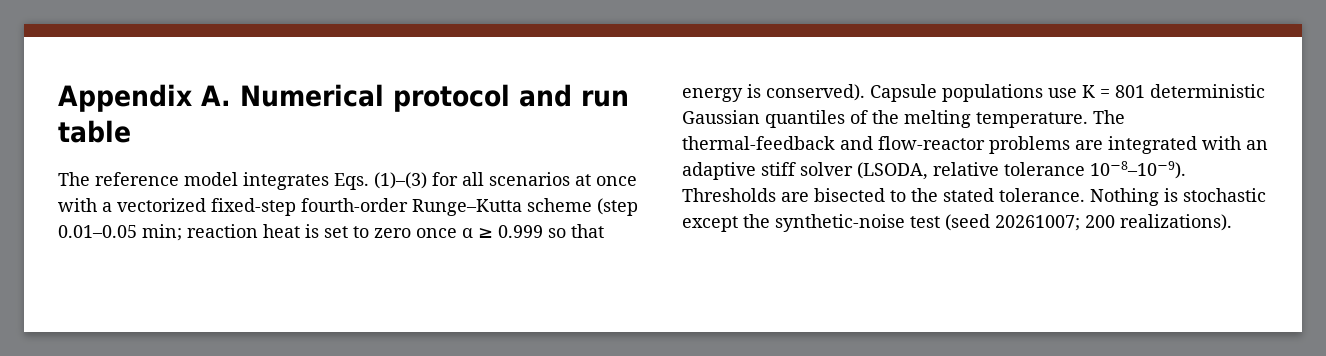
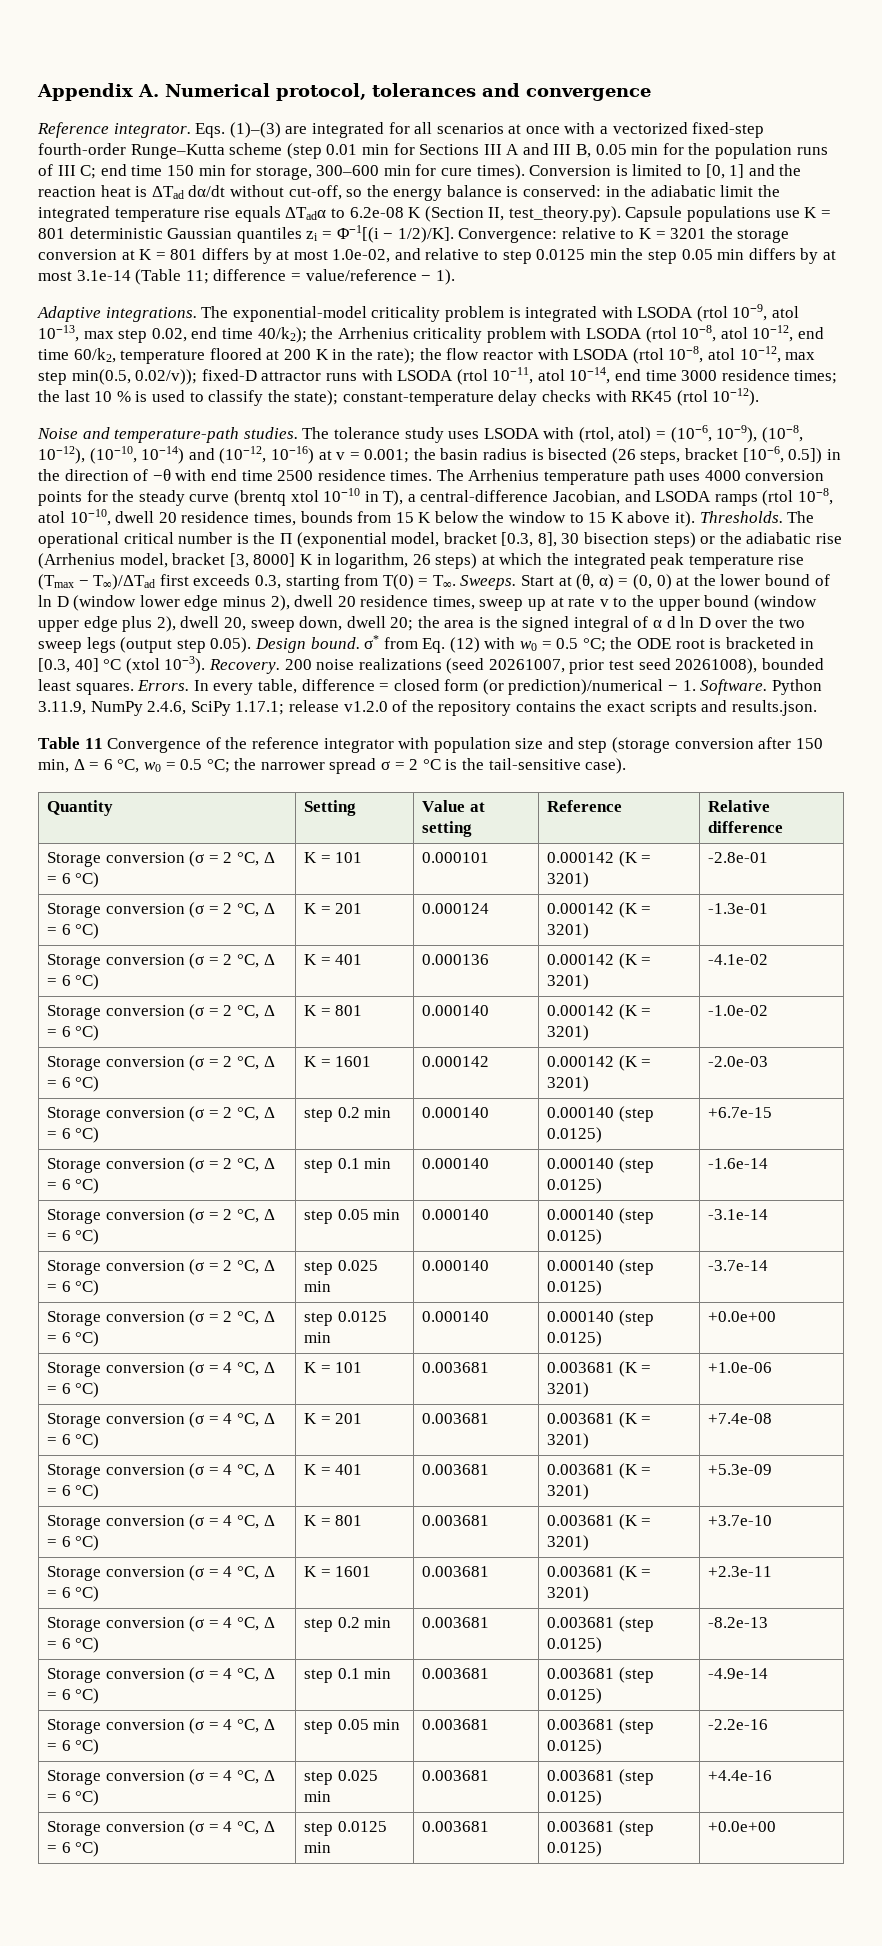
- Appendix A. Numerical protocol and run table
- The reference model integrates Eqs. (1)–(3) for all scenarios at once with a vectorized fixed-step fourth-order Runge–Kutta scheme (step 0.01–0.05 min; reaction heat is set to zero once α ≥ 0.999 so that energy is conserved). Capsule populations use K = 801 deterministic Gaussian quantiles of the melting temperature. The thermal-feedback and flow-reactor problems are integrated with an adaptive stiff solver (LSODA, relative tolerance 10−8–10−9). Thresholds are bisected to the stated tolerance. Nothing is stochastic except the synthetic-noise test (seed 20261007; 200 realizations).
+ Appendix A. Numerical protocol, tolerances and convergence
+ Reference integrator. Eqs. (1)–(3) are integrated for all scenarios at once with a vectorized fixed-step fourth-order Runge–Kutta scheme (step 0.01 min for Sections III A and III B, 0.05 min for the population runs of III C; end time 150 min for storage, 300–600 min for cure times). Conversion is limited to [0, 1] and the reaction heat is ΔTad dα/dt without cut-off, so the energy balance is conserved: in the adiabatic limit the integrated temperature rise equals ΔTadα to 6.2e-08 K (Section II, test_theory.py). Capsule populations use K = 801 deterministic Gaussian quantiles zi = Φ−1[(i − 1/2)/K]. Convergence: relative to K = 3201 the storage conversion at K = 801 differs by at most 1.0e-02, and relative to step 0.0125 min the step 0.05 min differs by at most 3.1e-14 (Table 11; difference = value/reference − 1).
+ Adaptive integrations. The exponential-model criticality problem is integrated with LSODA (rtol 10−9, atol 10−13, max step 0.02, end time 40/k2); the Arrhenius criticality problem with LSODA (rtol 10−8, atol 10−12, end time 60/k2, temperature floored at 200 K in the rate); the flow reactor with LSODA (rtol 10−8, atol 10−12, max step min(0.5, 0.02/v)); fixed-D attractor runs with LSODA (rtol 10−11, atol 10−14, end time 3000 residence times; the last 10 % is used to classify the state); constant-temperature delay checks with RK45 (rtol 10−12).
+ Noise and temperature-path studies. The tolerance study uses LSODA with (rtol, atol) = (10−6, 10−9), (10−8, 10−12), (10−10, 10−14) and (10−12, 10−16) at v = 0.001; the basin radius is bisected (26 steps, bracket [10−6, 0.5]) in the direction of −θ with end time 2500 residence times. The Arrhenius temperature path uses 4000 conversion points for the steady curve (brentq xtol 10−10 in T), a central-difference Jacobian, and LSODA ramps (rtol 10−8, atol 10−10, dwell 20 residence times, bounds from 15 K below the window to 15 K above it). Thresholds. The operational critical number is the Π (exponential model, bracket [0.3, 8], 30 bisection steps) or the adiabatic rise (Arrhenius model, bracket [3, 8000] K in logarithm, 26 steps) at which the integrated peak temperature rise (Tmax − T∞)/ΔTad first exceeds 0.3, starting from T(0) = T∞. Sweeps. Start at (θ, α) = (0, 0) at the lower bound of ln D (window lower edge minus 2), dwell 20 residence times, sweep up at rate v to the upper bound (window upper edge plus 2), dwell 20, sweep down, dwell 20; the area is the signed integral of α d ln D over the two sweep legs (output step 0.05). Design bound. σ* from Eq. (12) with w0 = 0.5 °C; the ODE root is bracketed in [0.3, 40] °C (xtol 10−3). Recovery. 200 noise realizations (seed 20261007, prior test seed 20261008), bounded least squares. Errors. In every table, difference = closed form (or prediction)/numerical − 1. Software. Python 3.11.9, NumPy 2.4.6, SciPy 1.17.1; release v1.2.0 of the repository contains the exact scripts and results.json.
+ Table 11 Convergence of the reference integrator with population size and step (storage conversion after 150 min, Δ = 6 °C, w0 = 0.5 °C; the narrower spread σ = 2 °C is the tail-sensitive case).
+ Quantity | Setting | Value at setting | Reference | Relative difference
+ Storage conversion (σ = 2 °C, Δ = 6 °C) | K = 101 | 0.000101 | 0.000142 (K = 3201) | -2.8e-01
+ Storage conversion (σ = 2 °C, Δ = 6 °C) | K = 201 | 0.000124 | 0.000142 (K = 3201) | -1.3e-01
+ Storage conversion (σ = 2 °C, Δ = 6 °C) | K = 401 | 0.000136 | 0.000142 (K = 3201) | -4.1e-02
+ Storage conversion (σ = 2 °C, Δ = 6 °C) | K = 801 | 0.000140 | 0.000142 (K = 3201) | -1.0e-02
+ Storage conversion (σ = 2 °C, Δ = 6 °C) | K = 1601 | 0.000142 | 0.000142 (K = 3201) | -2.0e-03
+ Storage conversion (σ = 2 °C, Δ = 6 °C) | step 0.2 min | 0.000140 | 0.000140 (step 0.0125) | +6.7e-15
+ Storage conversion (σ = 2 °C, Δ = 6 °C) | step 0.1 min | 0.000140 | 0.000140 (step 0.0125) | -1.6e-14
+ Storage conversion (σ = 2 °C, Δ = 6 °C) | step 0.05 min | 0.000140 | 0.000140 (step 0.0125) | -3.1e-14
+ Storage conversion (σ = 2 °C, Δ = 6 °C) | step 0.025 min | 0.000140 | 0.000140 (step 0.0125) | -3.7e-14
+ Storage conversion (σ = 2 °C, Δ = 6 °C) | step 0.0125 min | 0.000140 | 0.000140 (step 0.0125) | +0.0e+00
+ Storage conversion (σ = 4 °C, Δ = 6 °C) | K = 101 | 0.003681 | 0.003681 (K = 3201) | +1.0e-06
+ Storage conversion (σ = 4 °C, Δ = 6 °C) | K = 201 | 0.003681 | 0.003681 (K = 3201) | +7.4e-08
+ Storage conversion (σ = 4 °C, Δ = 6 °C) | K = 401 | 0.003681 | 0.003681 (K = 3201) | +5.3e-09
+ Storage conversion (σ = 4 °C, Δ = 6 °C) | K = 801 | 0.003681 | 0.003681 (K = 3201) | +3.7e-10
+ Storage conversion (σ = 4 °C, Δ = 6 °C) | K = 1601 | 0.003681 | 0.003681 (K = 3201) | +2.3e-11
+ Storage conversion (σ = 4 °C, Δ = 6 °C) | step 0.2 min | 0.003681 | 0.003681 (step 0.0125) | -8.2e-13
+ Storage conversion (σ = 4 °C, Δ = 6 °C) | step 0.1 min | 0.003681 | 0.003681 (step 0.0125) | -4.9e-14
+ Storage conversion (σ = 4 °C, Δ = 6 °C) | step 0.05 min | 0.003681 | 0.003681 (step 0.0125) | -2.2e-16
+ Storage conversion (σ = 4 °C, Δ = 6 °C) | step 0.025 min | 0.003681 | 0.003681 (step 0.0125) | +4.4e-16
+ Storage conversion (σ = 4 °C, Δ = 6 °C) | step 0.0125 min | 0.003681 | 0.003681 (step 0.0125) | +0.0e+00

